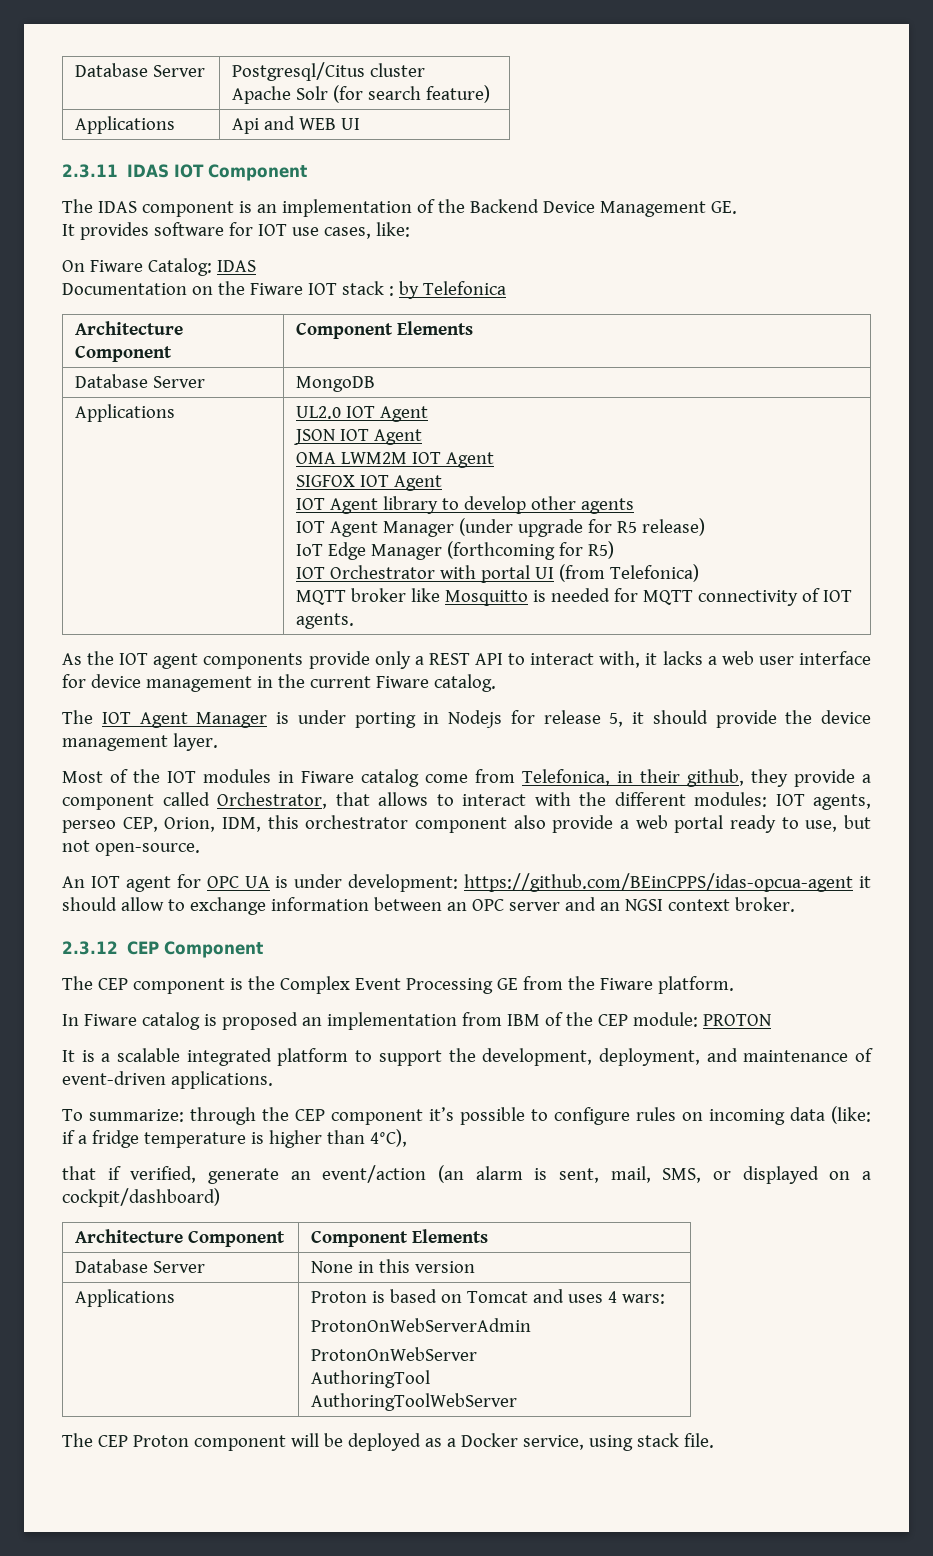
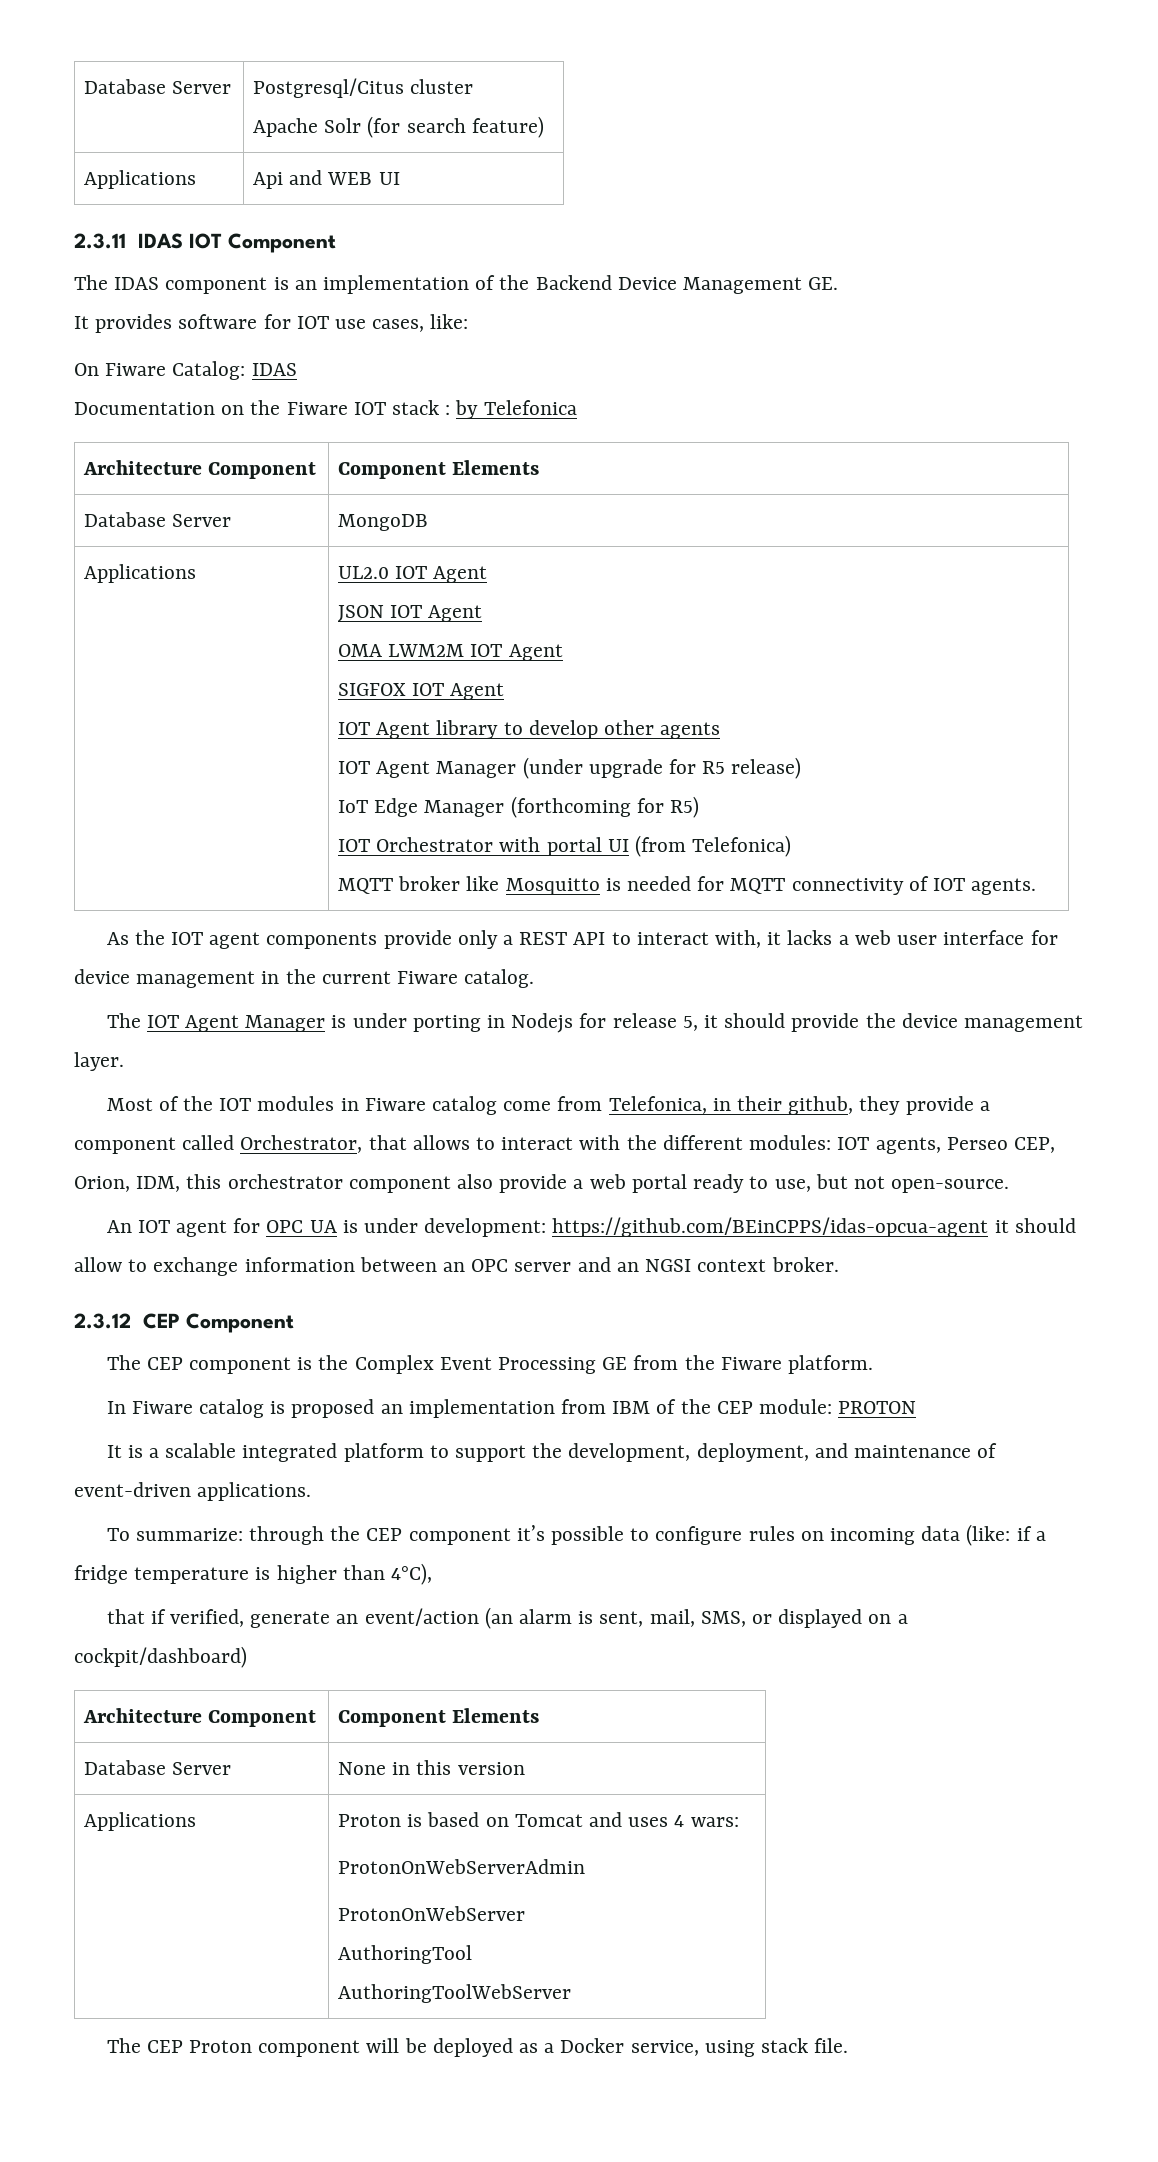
- Most of the IOT modules in Fiware catalog come from Telefonica, in their github, they provide a component called Orchestrator, that allows to interact with the different modules: IOT agents, perseo CEP, Orion, IDM, this orchestrator component also provide a web portal ready to use, but not open-source.
+ Most of the IOT modules in Fiware catalog come from Telefonica, in their github, they provide a component called Orchestrator, that allows to interact with the different modules: IOT agents, Perseo CEP, Orion, IDM, this orchestrator component also provide a web portal ready to use, but not open-source.

